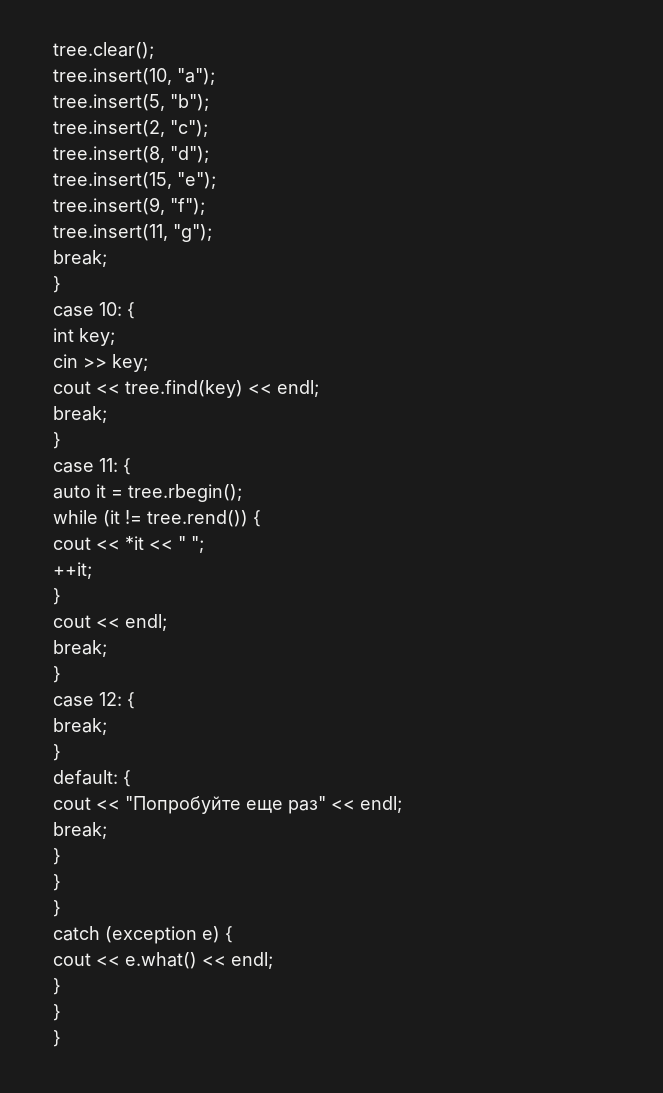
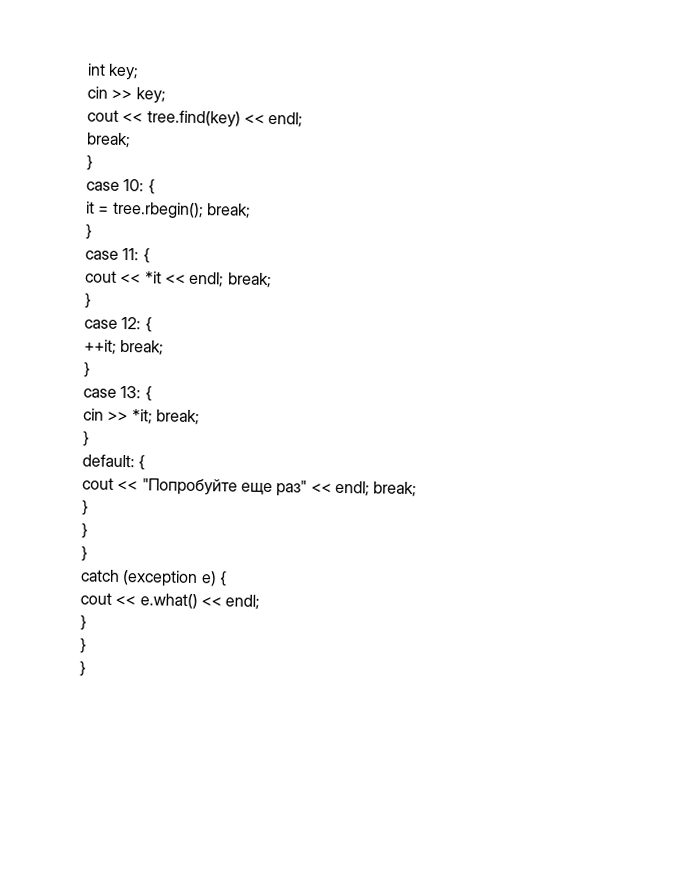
- tree.clear();
- tree.insert(10, "a");
- tree.insert(5, "b");
- tree.insert(2, "c");
- tree.insert(8, "d");
- tree.insert(15, "e");
- tree.insert(9, "f");
- tree.insert(11, "g");
- break;
- }
- case 10: {
+ case 10: {
+ it = tree.rbegin(); break;
+ }
  case 11: {
- auto it = tree.rbegin();
- while (it != tree.rend()) {
- cout << *it << " ";
- ++it;
- }
- cout << endl;
- break;
+ cout << *it << endl; break;
  case 12: {
- break;
+ ++it; break;
+ }
+ case 13: {
+ cin >> *it; break;
- cout << "Попробуйте еще раз" << endl;
- break;
+ cout << "Попробуйте еще раз" << endl; break;

